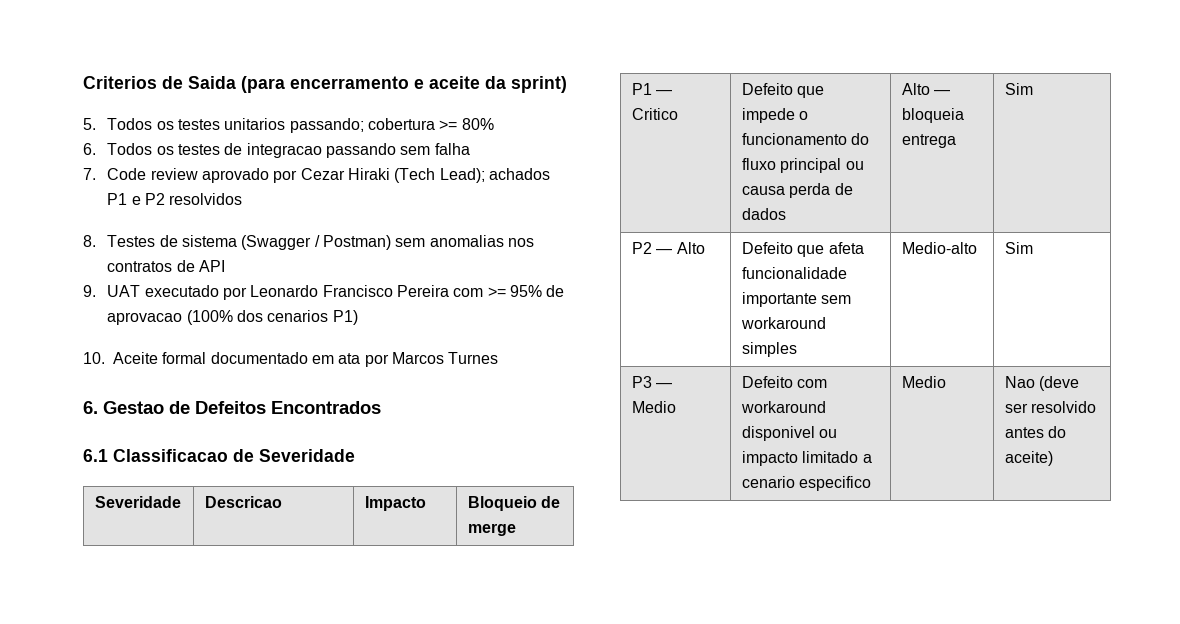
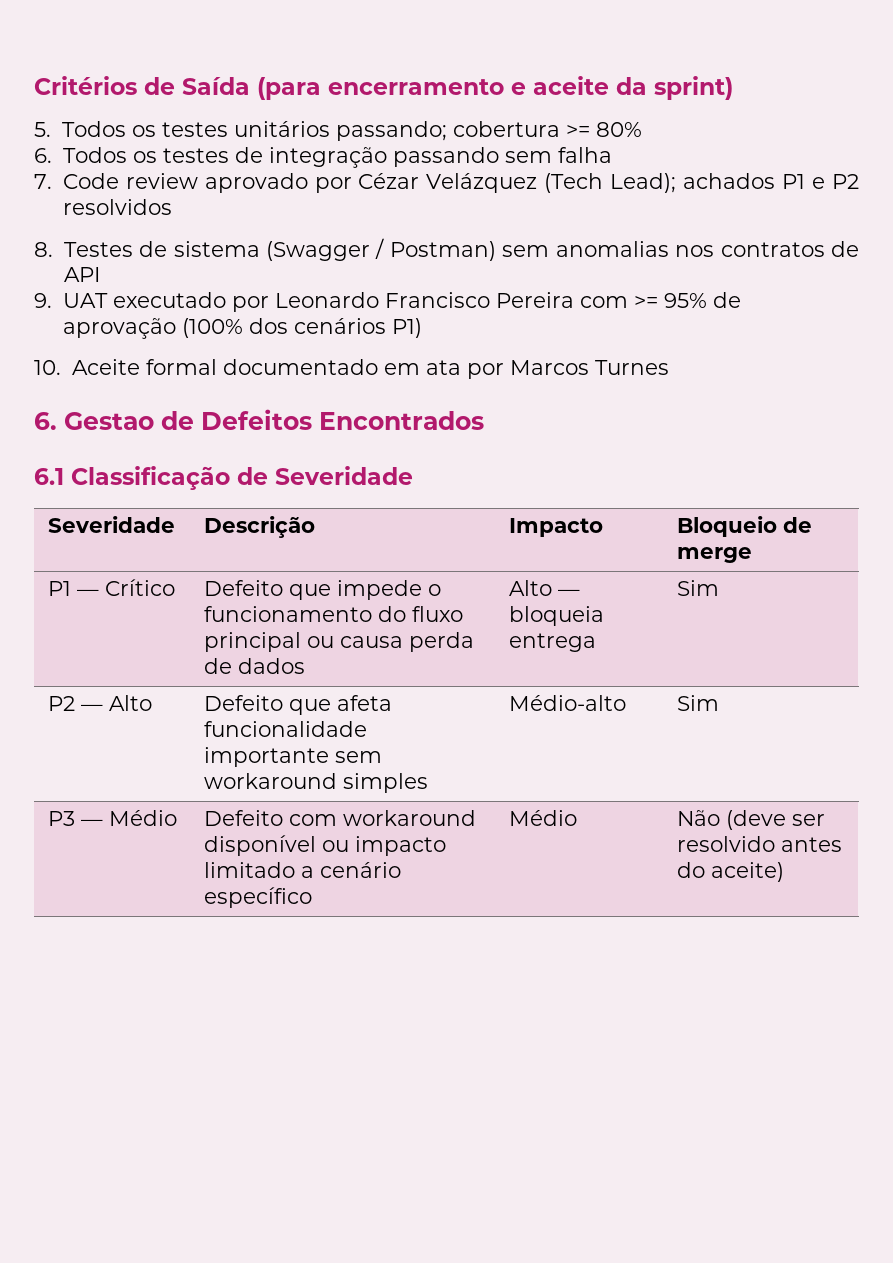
- Criterios de Saida (para encerramento e aceite da sprint)
+ Critérios de Saída (para encerramento e aceite da sprint)
- 5. Todos os testes unitarios passando; cobertura >= 80%
+ 5. Todos os testes unitários passando; cobertura >= 80%
- 6. Todos os testes de integracao passando sem falha
+ 6. Todos os testes de integração passando sem falha
- 7. Code review aprovado por Cezar Hiraki (Tech Lead); achados P1 e P2 resolvidos
+ 7. Code review aprovado por Cézar Velázquez (Tech Lead); achados P1 e P2 resolvidos
- 9. UAT executado por Leonardo Francisco Pereira com >= 95% de aprovacao (100% dos cenarios P1)
+ 9. UAT executado por Leonardo Francisco Pereira com >= 95% de aprovação (100% dos cenários P1)
- 6.1 Classificacao de Severidade
+ 6.1 Classificação de Severidade
- Severidade | Descricao | Impacto | Bloqueio de merge
+ Severidade | Descrição | Impacto | Bloqueio de merge
- P1 — Critico | Defeito que impede o funcionamento do fluxo principal ou causa perda de dados | Alto — bloqueia entrega | Sim
+ P1 — Crítico | Defeito que impede o funcionamento do fluxo principal ou causa perda de dados | Alto — bloqueia entrega | Sim
- P2 — Alto | Defeito que afeta funcionalidade importante sem workaround simples | Medio-alto | Sim
+ P2 — Alto | Defeito que afeta funcionalidade importante sem workaround simples | Médio-alto | Sim
- P3 — Medio | Defeito com workaround disponivel ou impacto limitado a cenario especifico | Medio | Nao (deve ser resolvido antes do aceite)
+ P3 — Médio | Defeito com workaround disponível ou impacto limitado a cenário específico | Médio | Não (deve ser resolvido antes do aceite)

